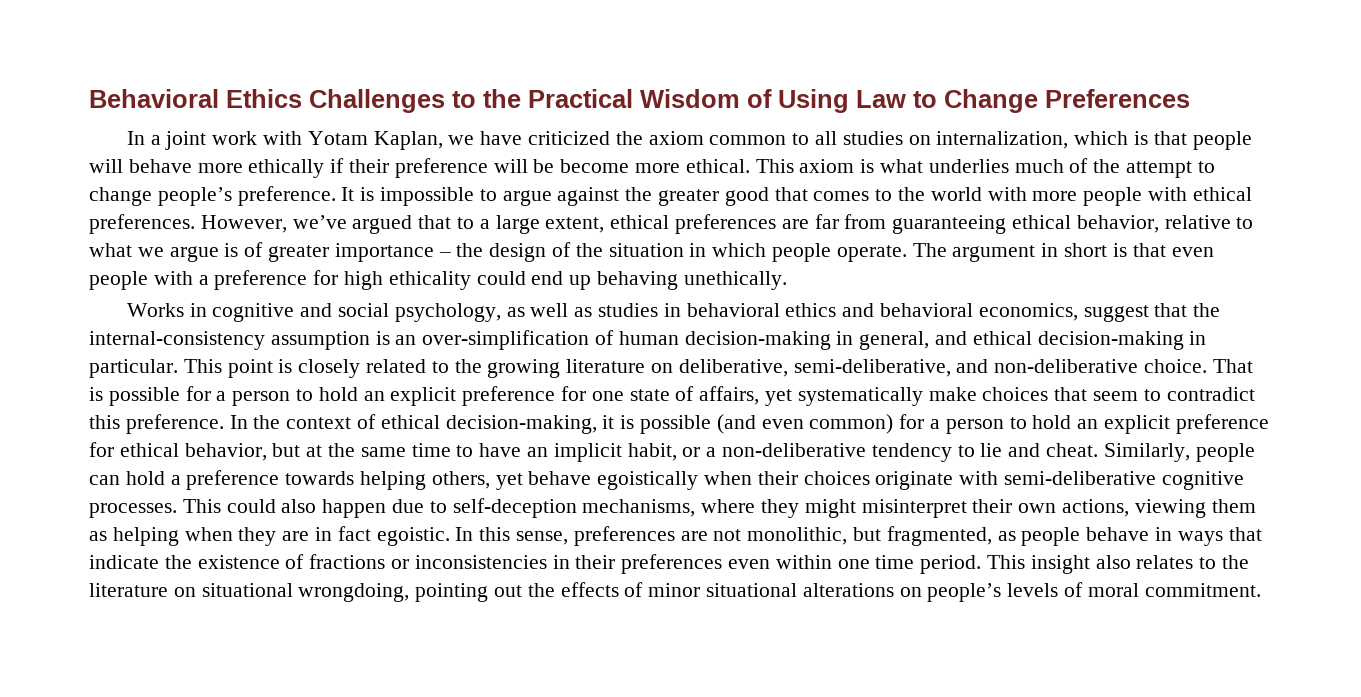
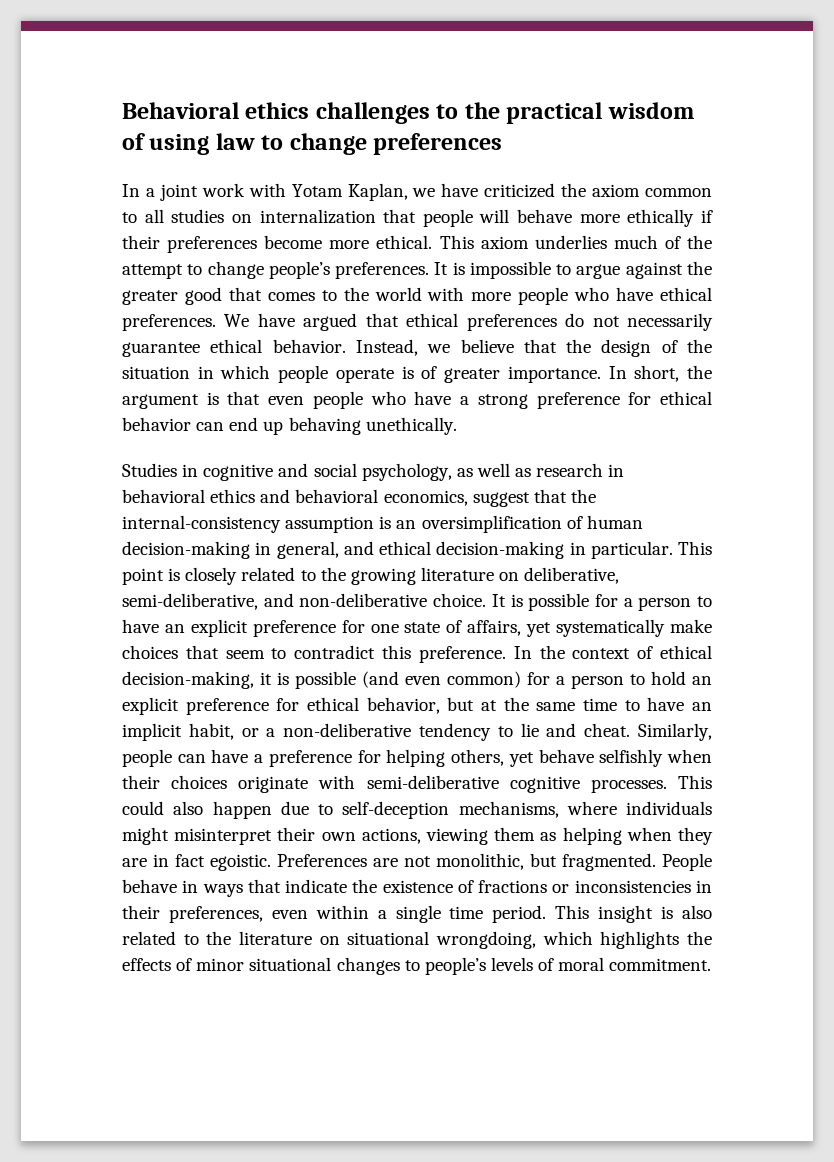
- Behavioral Ethics Challenges to the Practical Wisdom of Using Law to Change Preferences
+ Behavioral ethics challenges to the practical wisdom of using law to change preferences
- In a joint work with Yotam Kaplan, we have criticized the axiom common to all studies on internalization, which is that people will behave more ethically if their preference will be become more ethical.
+ In a joint work with Yotam Kaplan, we have criticized the axiom common to all studies on internalization that people will behave more ethically if their preferences become more ethical.
- This axiom is what underlies much of the attempt to change people’s preference.
+ This axiom underlies much of the attempt to change people’s preferences.
- It is impossible to argue against the greater good that comes to the world with more people with ethical preferences. However, we’ve argued that to a large extent, ethical preferences are far from guaranteeing ethical behavior, relative to what we argue is of greater importance – the design of the situation in which people operate. The argument in short is that even people with a preference for high ethicality could end up behaving unethically.
+ It is impossible to argue against the greater good that comes to the world with more people who have ethical preferences. We have argued that ethical preferences do not necessarily guarantee ethical behavior. Instead, we believe that the design of the situation in which people operate is of greater importance. In short, the argument is that even people who have a strong preference for ethical behavior can end up behaving unethically.
- Works in cognitive and social psychology, as well as studies in behavioral ethics and behavioral economics, suggest that the internal-consistency assumption is an over-simplification of human decision-making in general, and ethical decision-making in particular.
+ Studies in cognitive and social psychology, as well as research in behavioral ethics and behavioral economics, suggest that the internal-consistency assumption is an oversimplification of human decision-making in general, and ethical decision-making in particular.
- That is possible for a person to hold an explicit preference for one state of affairs, yet systematically make choices that seem to contradict this preference.
+ It is possible for a person to have an explicit preference for one state of affairs, yet systematically make choices that seem to contradict this preference.
- Similarly, people can hold a preference towards helping others, yet behave egoistically when their choices originate with semi-deliberative cognitive processes.
+ Similarly, people can have a preference for helping others, yet behave selfishly when their choices originate with semi-deliberative cognitive processes.
- This could also happen due to self-deception mechanisms, where they might misinterpret their own actions, viewing them as helping when they are in fact egoistic.
+ This could also happen due to self-deception mechanisms, where individuals might misinterpret their own actions, viewing them as helping when they are in fact egoistic.
- In this sense, preferences are not monolithic, but fragmented, as people behave in ways that indicate the existence of fractions or inconsistencies in their preferences even within one time period.
+ Preferences are not monolithic, but fragmented. People behave in ways that indicate the existence of fractions or inconsistencies in their preferences, even within a single time period.
- This insight also relates to the literature on situational wrongdoing, pointing out the effects of minor situational alterations on people’s levels of moral commitment.
+ This insight is also related to the literature on situational wrongdoing, which highlights the effects of minor situational changes to people’s levels of moral commitment.

